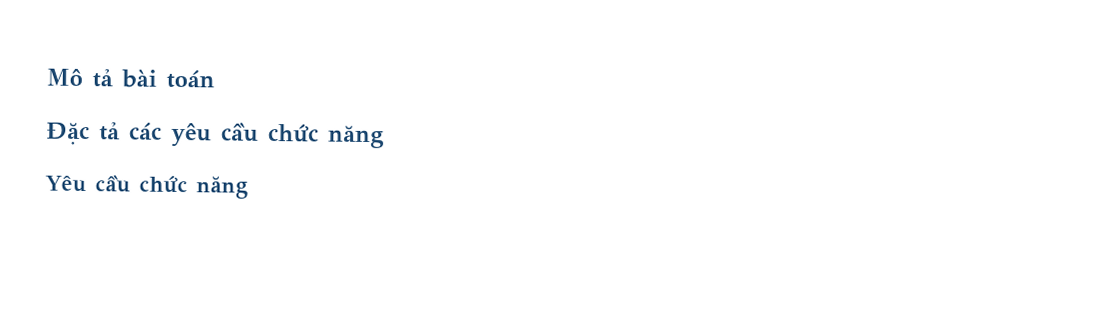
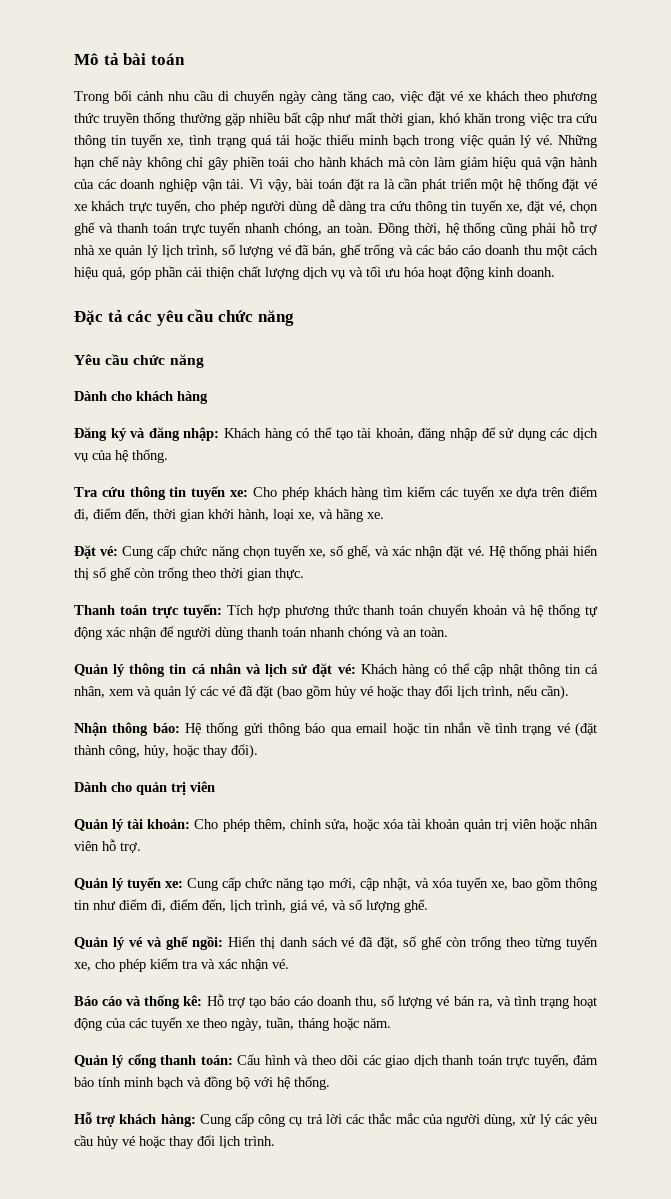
+ Trong bối cảnh nhu cầu di chuyển ngày càng tăng cao, việc đặt vé xe khách theo phương thức truyền thống thường gặp nhiều bất cập như mất thời gian, khó khăn trong việc tra cứu thông tin tuyến xe, tình trạng quá tải hoặc thiếu minh bạch trong việc quản lý vé. Những hạn chế này không chỉ gây phiền toái cho hành khách mà còn làm giảm hiệu quả vận hành của các doanh nghiệp vận tải. Vì vậy, bài toán đặt ra là cần phát triển một hệ thống đặt vé xe khách trực tuyến, cho phép người dùng dễ dàng tra cứu thông tin tuyến xe, đặt vé, chọn ghế và thanh toán trực tuyến nhanh chóng, an toàn. Đồng thời, hệ thống cũng phải hỗ trợ nhà xe quản lý lịch trình, số lượng vé đã bán, ghế trống và các báo cáo doanh thu một cách hiệu quả, góp phần cải thiện chất lượng dịch vụ và tối ưu hóa hoạt động kinh doanh.
+ Dành cho khách hàng
+ Đăng ký và đăng nhập: Khách hàng có thể tạo tài khoản, đăng nhập để sử dụng các dịch vụ của hệ thống.
+ Tra cứu thông tin tuyến xe: Cho phép khách hàng tìm kiếm các tuyến xe dựa trên điểm đi, điểm đến, thời gian khởi hành, loại xe, và hãng xe.
+ Đặt vé: Cung cấp chức năng chọn tuyến xe, số ghế, và xác nhận đặt vé. Hệ thống phải hiển thị số ghế còn trống theo thời gian thực.
+ Thanh toán trực tuyến: Tích hợp phương thức thanh toán chuyển khoản và hệ thống tự động xác nhận để người dùng thanh toán nhanh chóng và an toàn.
+ Quản lý thông tin cá nhân và lịch sử đặt vé: Khách hàng có thể cập nhật thông tin cá nhân, xem và quản lý các vé đã đặt (bao gồm hủy vé hoặc thay đổi lịch trình, nếu cần).
+ Nhận thông báo: Hệ thống gửi thông báo qua email hoặc tin nhắn về tình trạng vé (đặt thành công, hủy, hoặc thay đổi).
+ Dành cho quản trị viên
+ Quản lý tài khoản: Cho phép thêm, chỉnh sửa, hoặc xóa tài khoản quản trị viên hoặc nhân viên hỗ trợ.
+ Quản lý tuyến xe: Cung cấp chức năng tạo mới, cập nhật, và xóa tuyến xe, bao gồm thông tin như điểm đi, điểm đến, lịch trình, giá vé, và số lượng ghế.
+ Quản lý vé và ghế ngồi: Hiển thị danh sách vé đã đặt, số ghế còn trống theo từng tuyến xe, cho phép kiểm tra và xác nhận vé.
+ Báo cáo và thống kê: Hỗ trợ tạo báo cáo doanh thu, số lượng vé bán ra, và tình trạng hoạt động của các tuyến xe theo ngày, tuần, tháng hoặc năm.
+ Quản lý cổng thanh toán: Cấu hình và theo dõi các giao dịch thanh toán trực tuyến, đảm bảo tính minh bạch và đồng bộ với hệ thống.
+ Hỗ trợ khách hàng: Cung cấp công cụ trả lời các thắc mắc của người dùng, xử lý các yêu cầu hủy vé hoặc thay đổi lịch trình.

